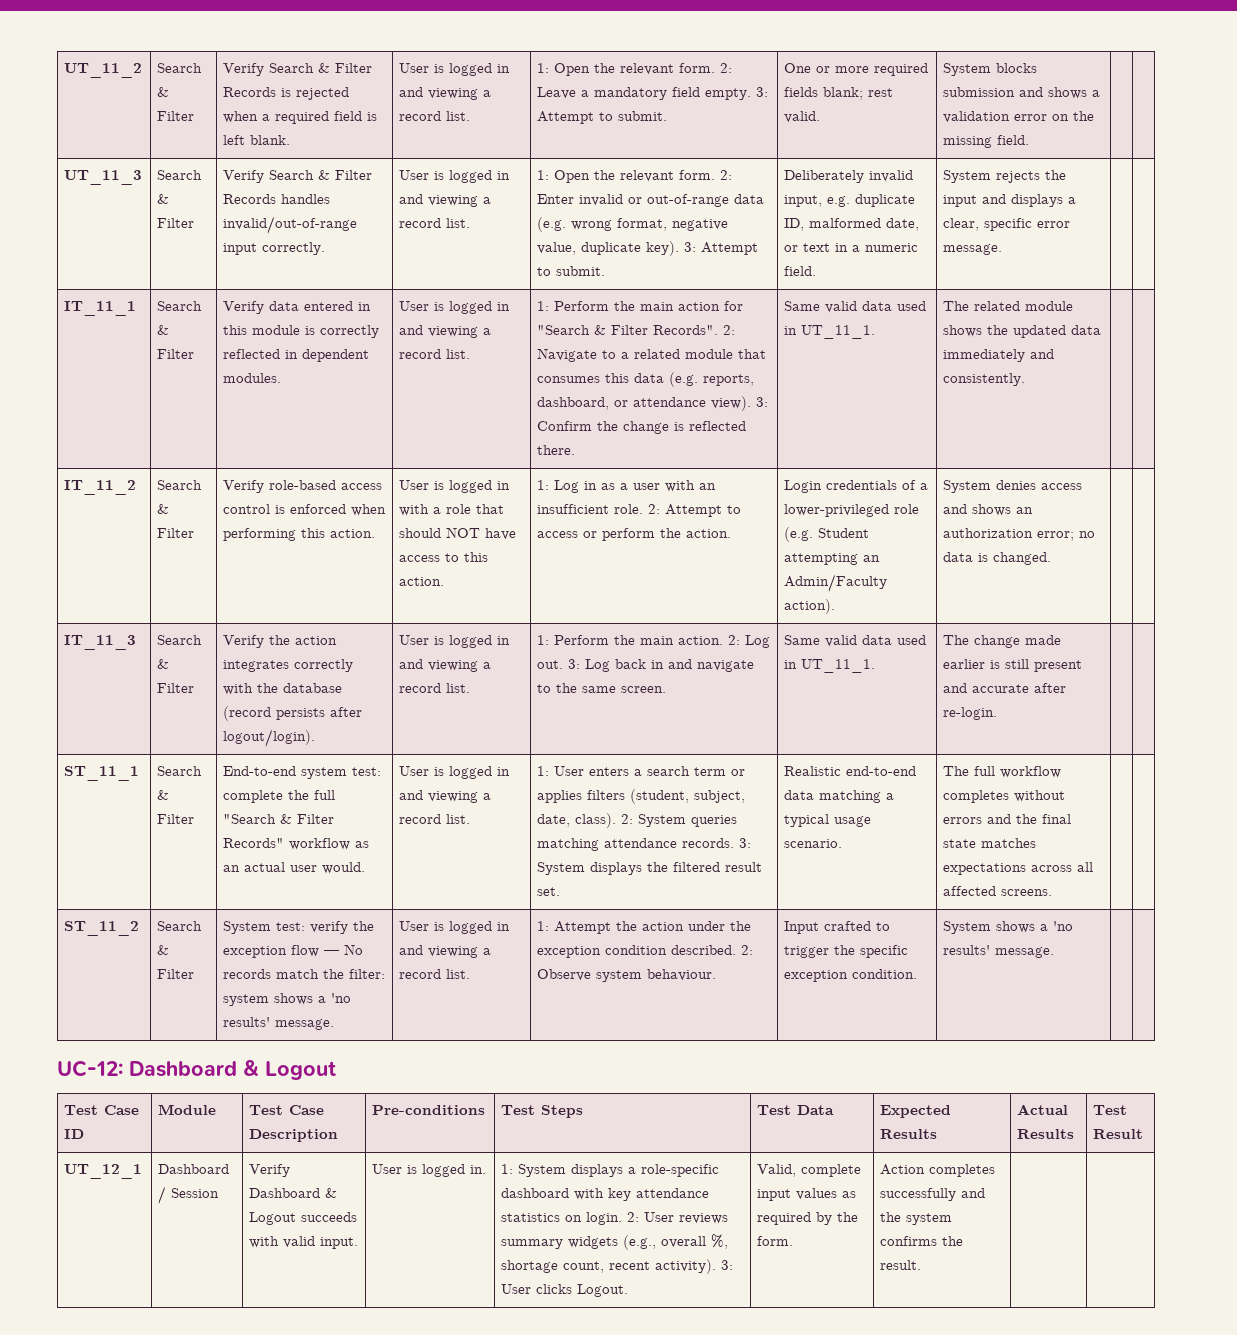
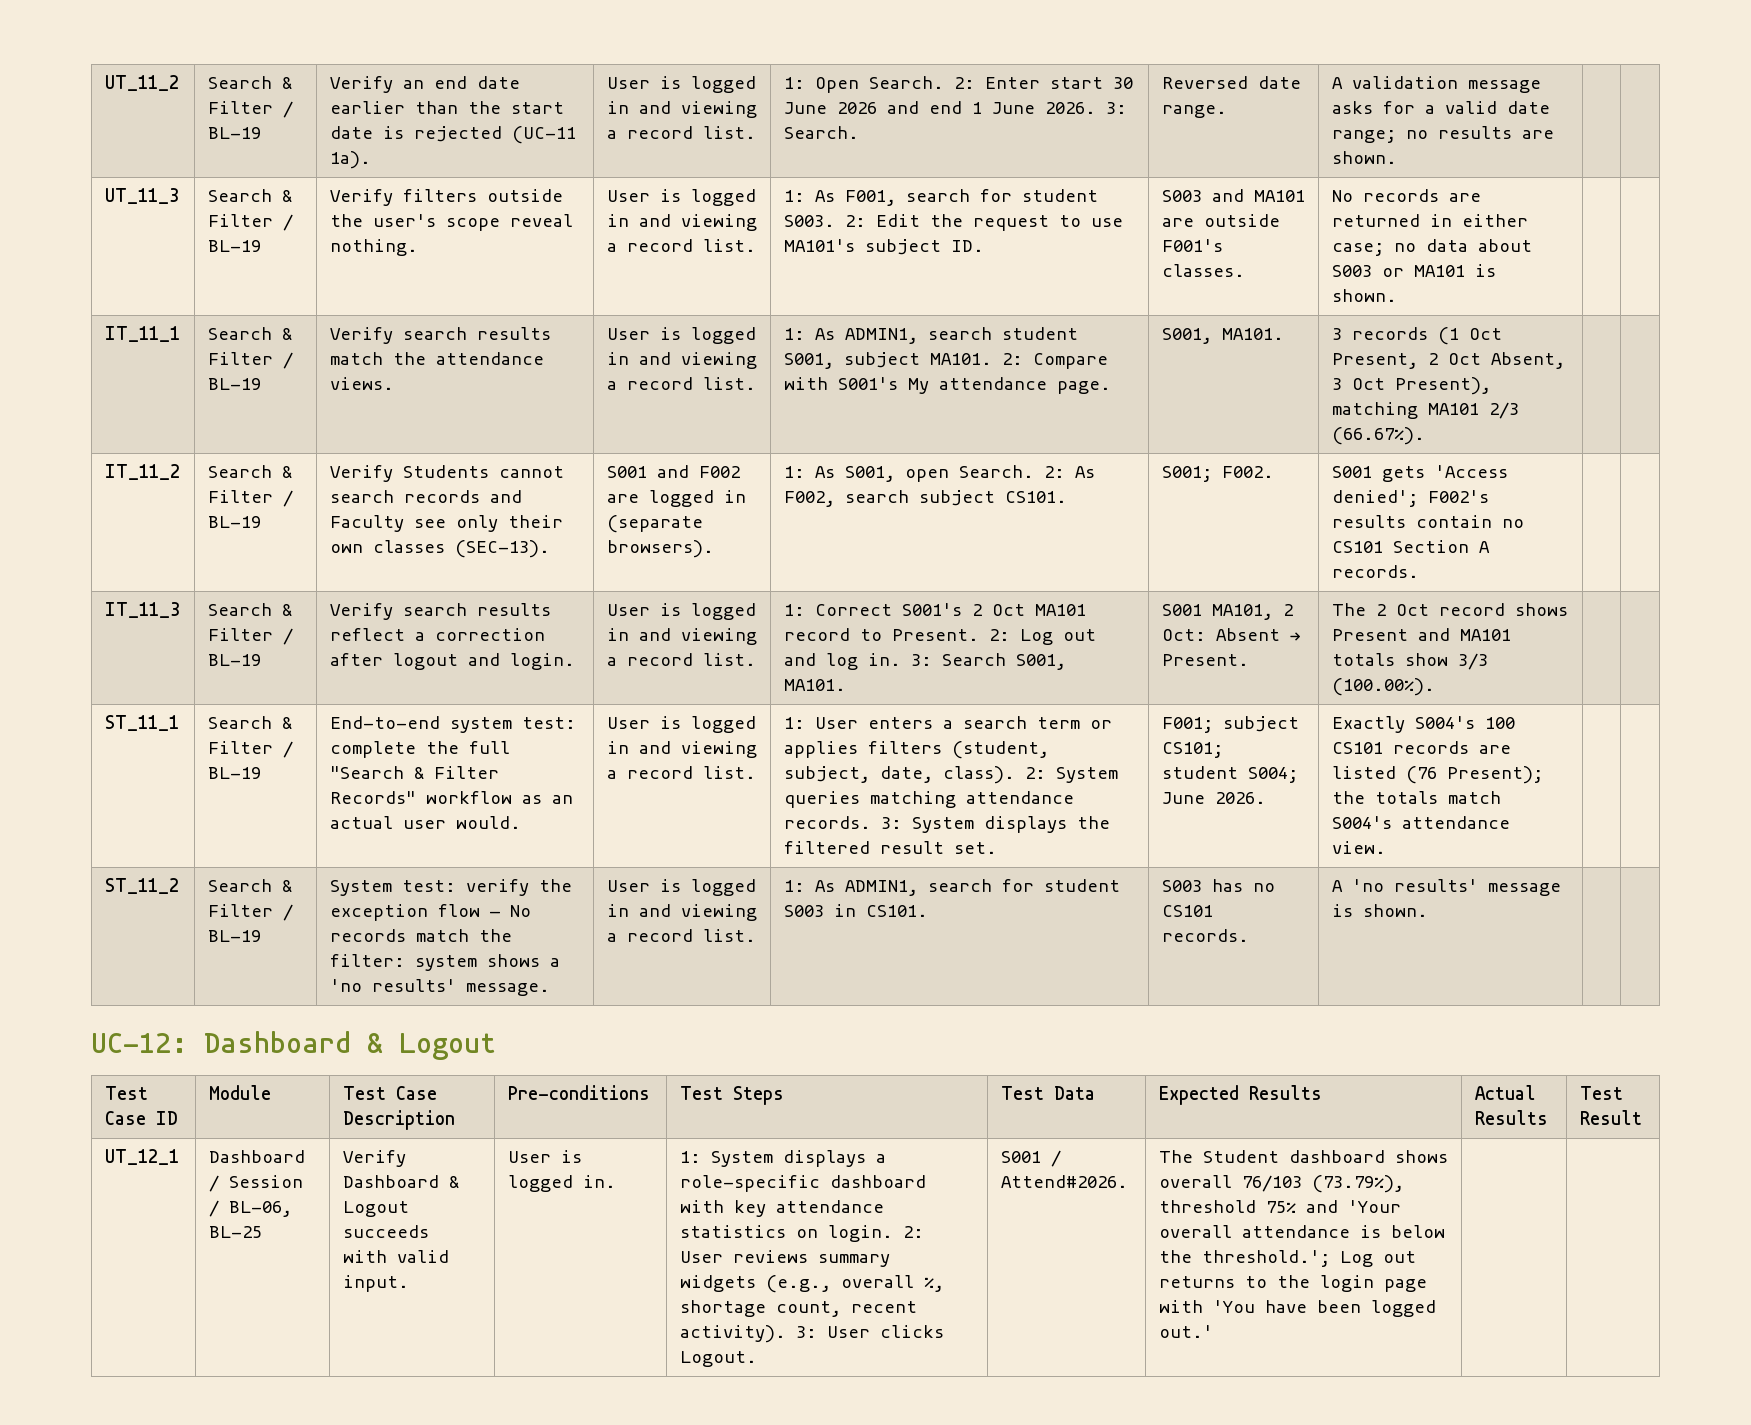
- Search & Filter | Verify Search & Filter Records is rejected when a required field is left blank.
+ Search & Filter / BL-19 | Verify an end date earlier than the start date is rejected (UC-11 1a).
- 1: Open the relevant form. 2: Leave a mandatory field empty. 3: Attempt to submit. | One or more required fields blank; rest valid. | System blocks submission and shows a validation error on the missing field.
+ 1: Open Search. 2: Enter start 30 June 2026 and end 1 June 2026. 3: Search. | Reversed date range. | A validation message asks for a valid date range; no results are shown.
- Search & Filter | Verify Search & Filter Records handles invalid/out-of-range input correctly.
+ Search & Filter / BL-19 | Verify filters outside the user's scope reveal nothing.
- 1: Open the relevant form. 2: Enter invalid or out-of-range data (e.g. wrong format, negative value, duplicate key). 3: Attempt to submit. | Deliberately invalid input, e.g. duplicate ID, malformed date, or text in a numeric field. | System rejects the input and displays a clear, specific error message.
+ 1: As F001, search for student S003. 2: Edit the request to use MA101's subject ID. | S003 and MA101 are outside F001's classes. | No records are returned in either case; no data about S003 or MA101 is shown.
- Search & Filter | Verify data entered in this module is correctly reflected in dependent modules.
+ Search & Filter / BL-19 | Verify search results match the attendance views.
- 1: Perform the main action for "Search & Filter Records". 2: Navigate to a related module that consumes this data (e.g. reports, dashboard, or attendance view). 3: Confirm the change is reflected there. | Same valid data used in UT_11_1. | The related module shows the updated data immediately and consistently.
+ 1: As ADMIN1, search student S001, subject MA101. 2: Compare with S001's My attendance page. | S001, MA101. | 3 records (1 Oct Present, 2 Oct Absent, 3 Oct Present), matching MA101 2/3 (66.67%).
- Search & Filter | Verify role-based access control is enforced when performing this action. | User is logged in with a role that should NOT have access to this action. | 1: Log in as a user with an insufficient role. 2: Attempt to access or perform the action. | Login credentials of a lower-privileged role (e.g. Student attempting an Admin/Faculty action). | System denies access and shows an authorization error; no data is changed.
+ Search & Filter / BL-19 | Verify Students cannot search records and Faculty see only their own classes (SEC-13). | S001 and F002 are logged in (separate browsers). | 1: As S001, open Search. 2: As F002, search subject CS101. | S001; F002. | S001 gets 'Access denied'; F002's results contain no CS101 Section A records.
- Search & Filter | Verify the action integrates correctly with the database (record persists after logout/login).
+ Search & Filter / BL-19 | Verify search results reflect a correction after logout and login.
- 1: Perform the main action. 2: Log out. 3: Log back in and navigate to the same screen. | Same valid data used in UT_11_1. | The change made earlier is still present and accurate after re-login.
+ 1: Correct S001's 2 Oct MA101 record to Present. 2: Log out and log in. 3: Search S001, MA101. | S001 MA101, 2 Oct: Absent → Present. | The 2 Oct record shows Present and MA101 totals show 3/3 (100.00%).
- ST_11_1 | Search & Filter
+ ST_11_1 | Search & Filter / BL-19
- Realistic end-to-end data matching a typical usage scenario. | The full workflow completes without errors and the final state matches expectations across all affected screens.
+ F001; subject CS101; student S004; June 2026. | Exactly S004's 100 CS101 records are listed (76 Present); the totals match S004's attendance view.
- ST_11_2 | Search & Filter
+ ST_11_2 | Search & Filter / BL-19
- 1: Attempt the action under the exception condition described. 2: Observe system behaviour. | Input crafted to trigger the specific exception condition. | System shows a 'no results' message.
+ 1: As ADMIN1, search for student S003 in CS101. | S003 has no CS101 records. | A 'no results' message is shown.
- Dashboard / Session
+ Dashboard / Session / BL-06, BL-25
- Valid, complete input values as required by the form. | Action completes successfully and the system confirms the result.
+ S001 / Attend#2026. | The Student dashboard shows overall 76/103 (73.79%), threshold 75% and 'Your overall attendance is below the threshold.'; Log out returns to the login page with 'You have been logged out.'

